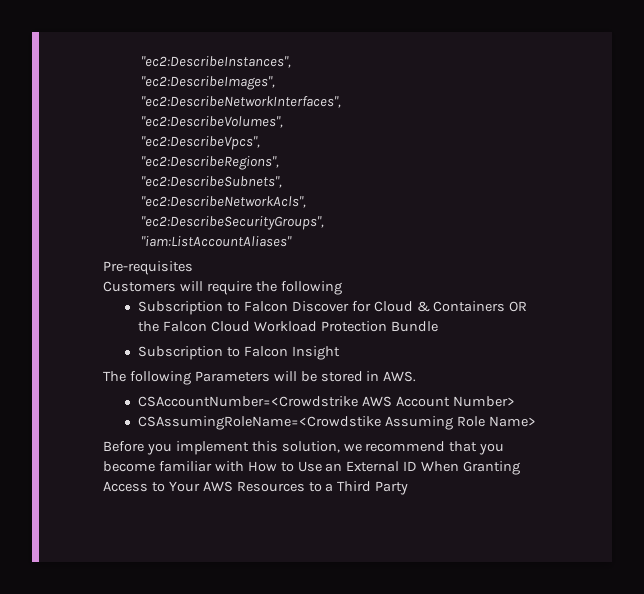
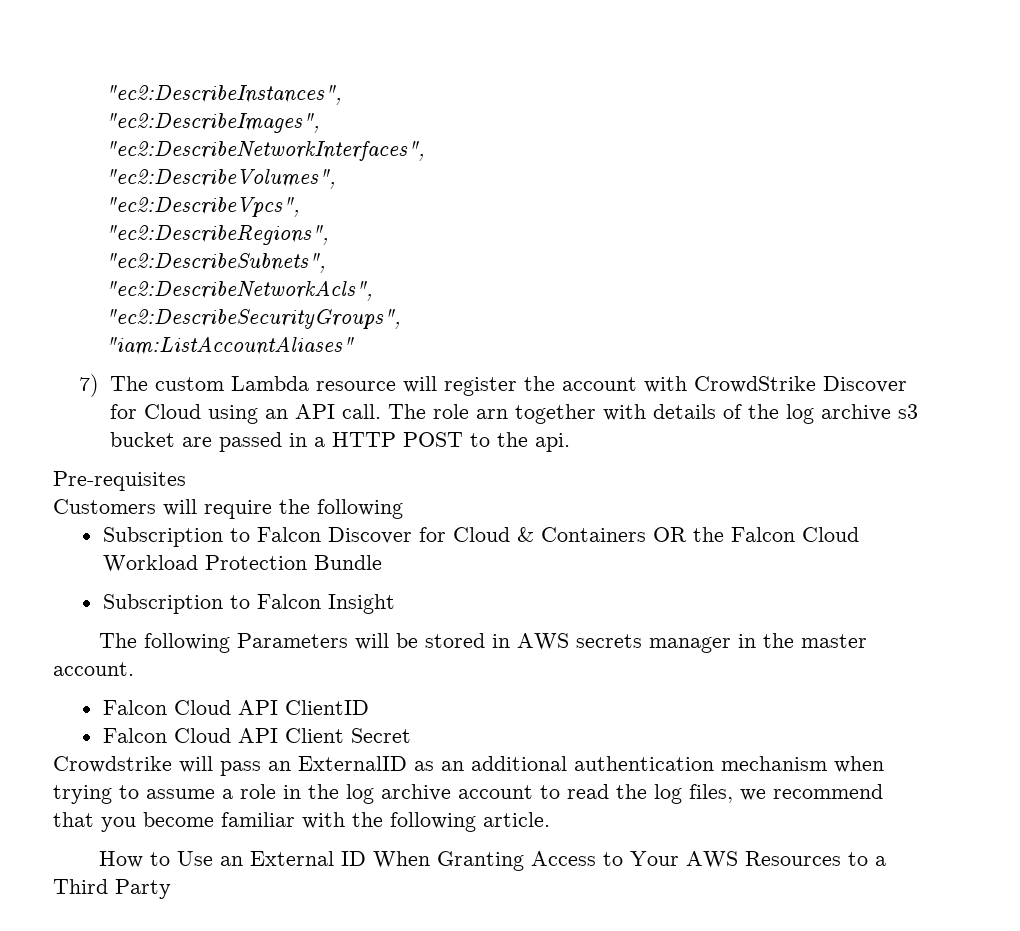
+ 7) The custom Lambda resource will register the account with CrowdStrike Discover for Cloud using an API call. The role arn together with details of the log archive s3 bucket are passed in a HTTP POST to the api.
- The following Parameters will be stored in AWS.
- CSAccountNumber=<Crowdstrike AWS Account Number>
- CSAssumingRoleName=<Crowdstike Assuming Role Name>
- Before you implement this solution, we recommend that you become familiar with How to Use an External ID When Granting Access to Your AWS Resources to a Third Party
+ The following Parameters will be stored in AWS secrets manager in the master account.
+ Falcon Cloud API ClientID
+ Falcon Cloud API Client Secret
+ Crowdstrike will pass an ExternalID as an additional authentication mechanism when trying to assume a role in the log archive account to read the log files, we recommend that you become familiar with the following article.
+ How to Use an External ID When Granting Access to Your AWS Resources to a Third Party

